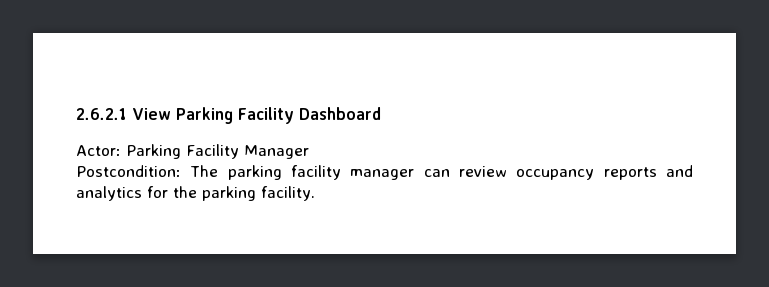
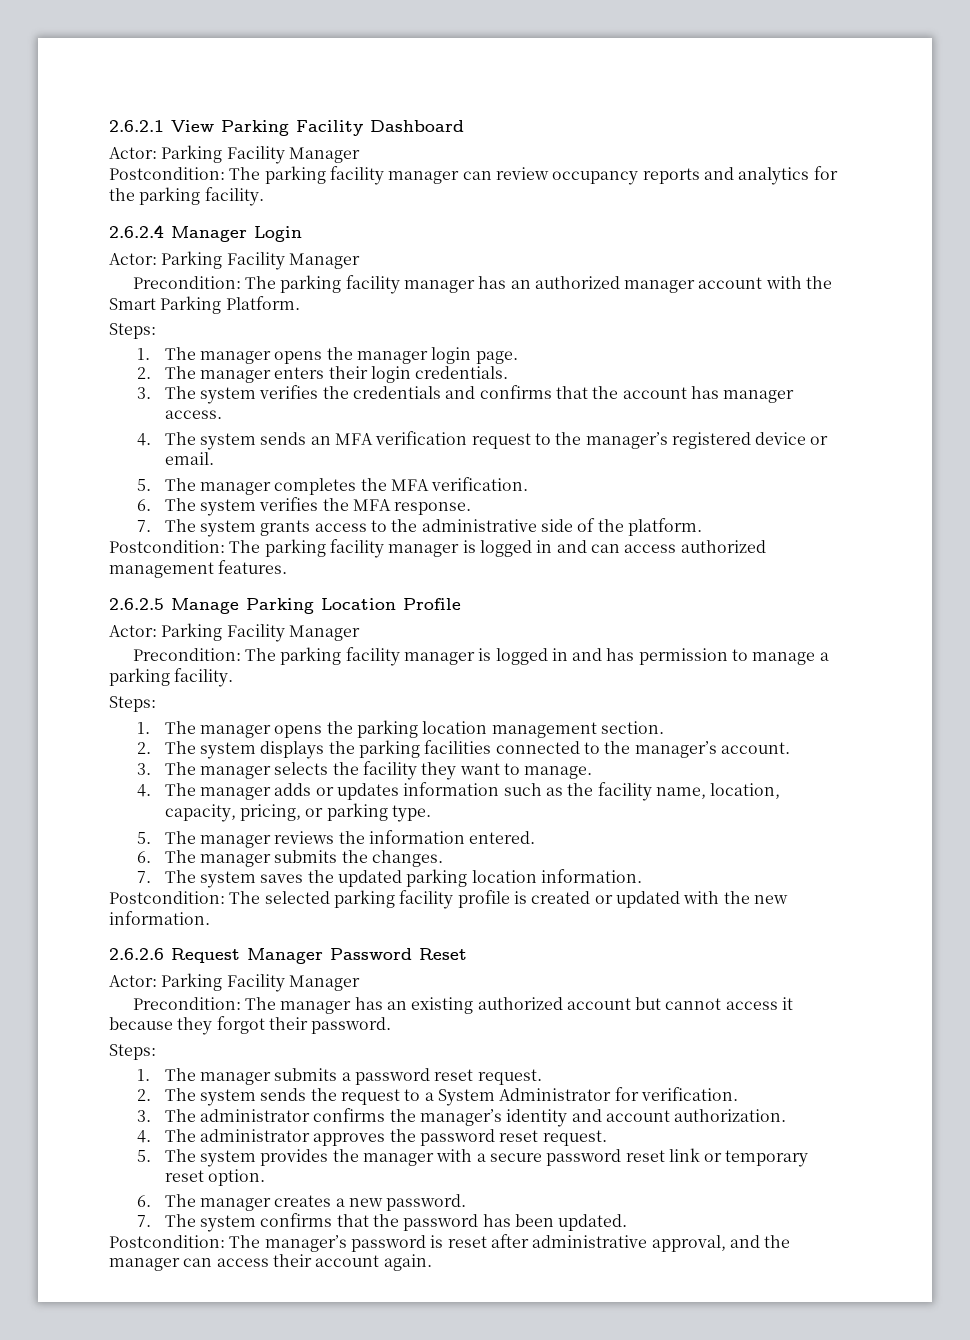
+ 2.6.2.4 Manager Login
+ Actor: Parking Facility Manager
+ Precondition: The parking facility manager has an authorized manager account with the Smart Parking Platform.
+ Steps:
+ 1. The manager opens the manager login page.
+ 2. The manager enters their login credentials.
+ 3. The system verifies the credentials and confirms that the account has manager access.
+ 4. The system sends an MFA verification request to the manager’s registered device or email.
+ 5. The manager completes the MFA verification.
+ 6. The system verifies the MFA response.
+ 7. The system grants access to the administrative side of the platform.
+ Postcondition: The parking facility manager is logged in and can access authorized management features.
+ 2.6.2.5 Manage Parking Location Profile
+ Actor: Parking Facility Manager
+ Precondition: The parking facility manager is logged in and has permission to manage a parking facility.
+ Steps:
+ 1. The manager opens the parking location management section.
+ 2. The system displays the parking facilities connected to the manager’s account.
+ 3. The manager selects the facility they want to manage.
+ 4. The manager adds or updates information such as the facility name, location, capacity, pricing, or parking type.
+ 5. The manager reviews the information entered.
+ 6. The manager submits the changes.
+ 7. The system saves the updated parking location information.
+ Postcondition: The selected parking facility profile is created or updated with the new information.
+ 2.6.2.6 Request Manager Password Reset
+ Actor: Parking Facility Manager
+ Precondition: The manager has an existing authorized account but cannot access it because they forgot their password.
+ Steps:
+ 1. The manager submits a password reset request.
+ 2. The system sends the request to a System Administrator for verification.
+ 3. The administrator confirms the manager’s identity and account authorization.
+ 4. The administrator approves the password reset request.
+ 5. The system provides the manager with a secure password reset link or temporary reset option.
+ 6. The manager creates a new password.
+ 7. The system confirms that the password has been updated.
+ Postcondition: The manager’s password is reset after administrative approval, and the manager can access their account again.

